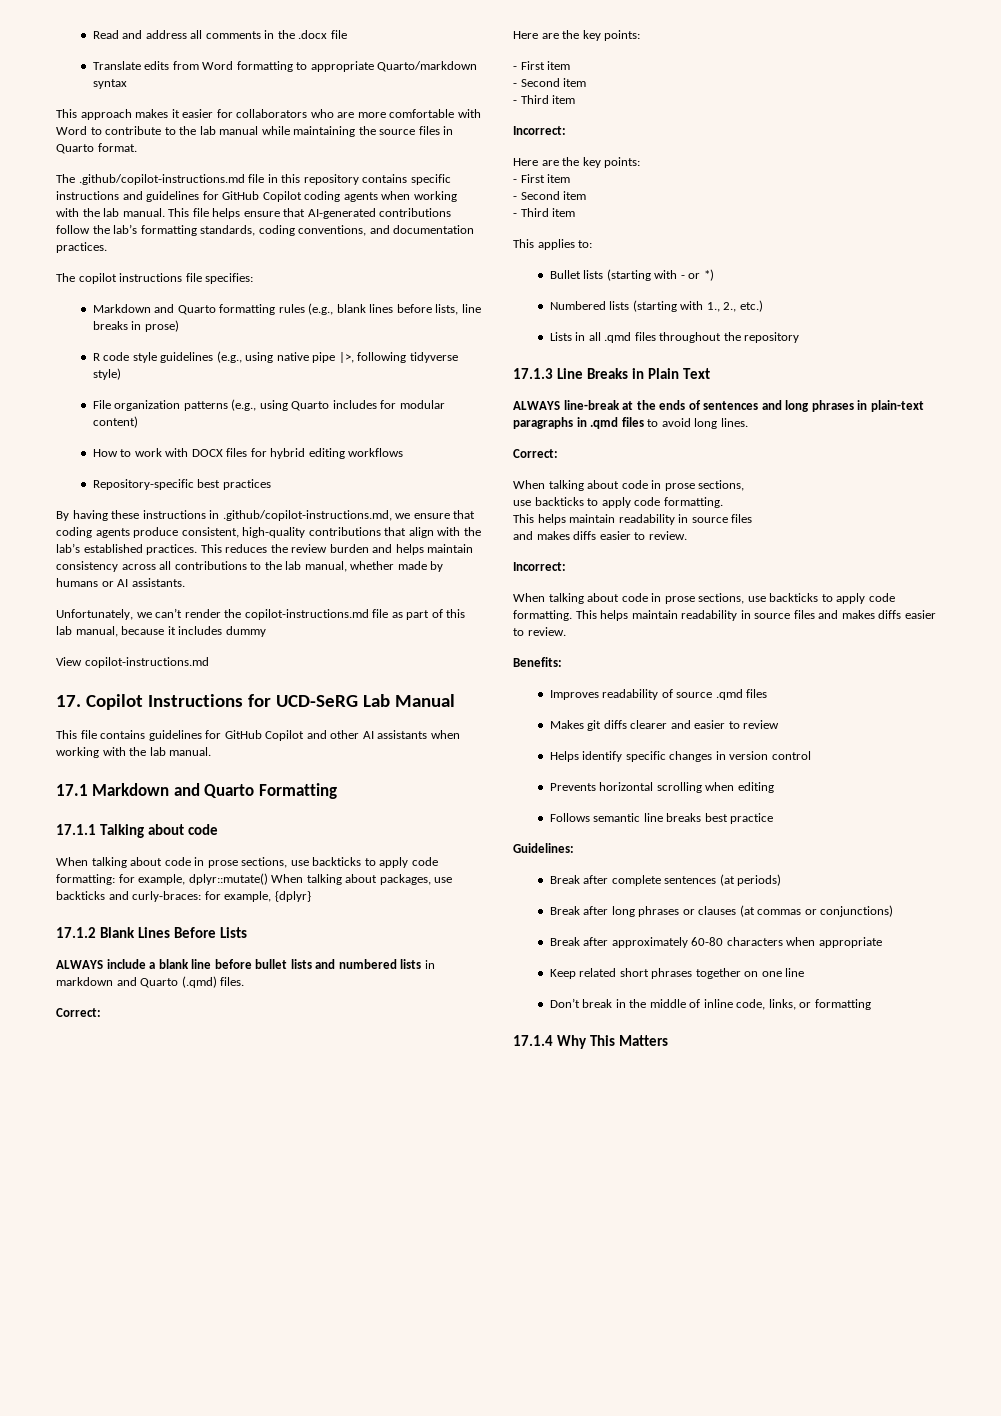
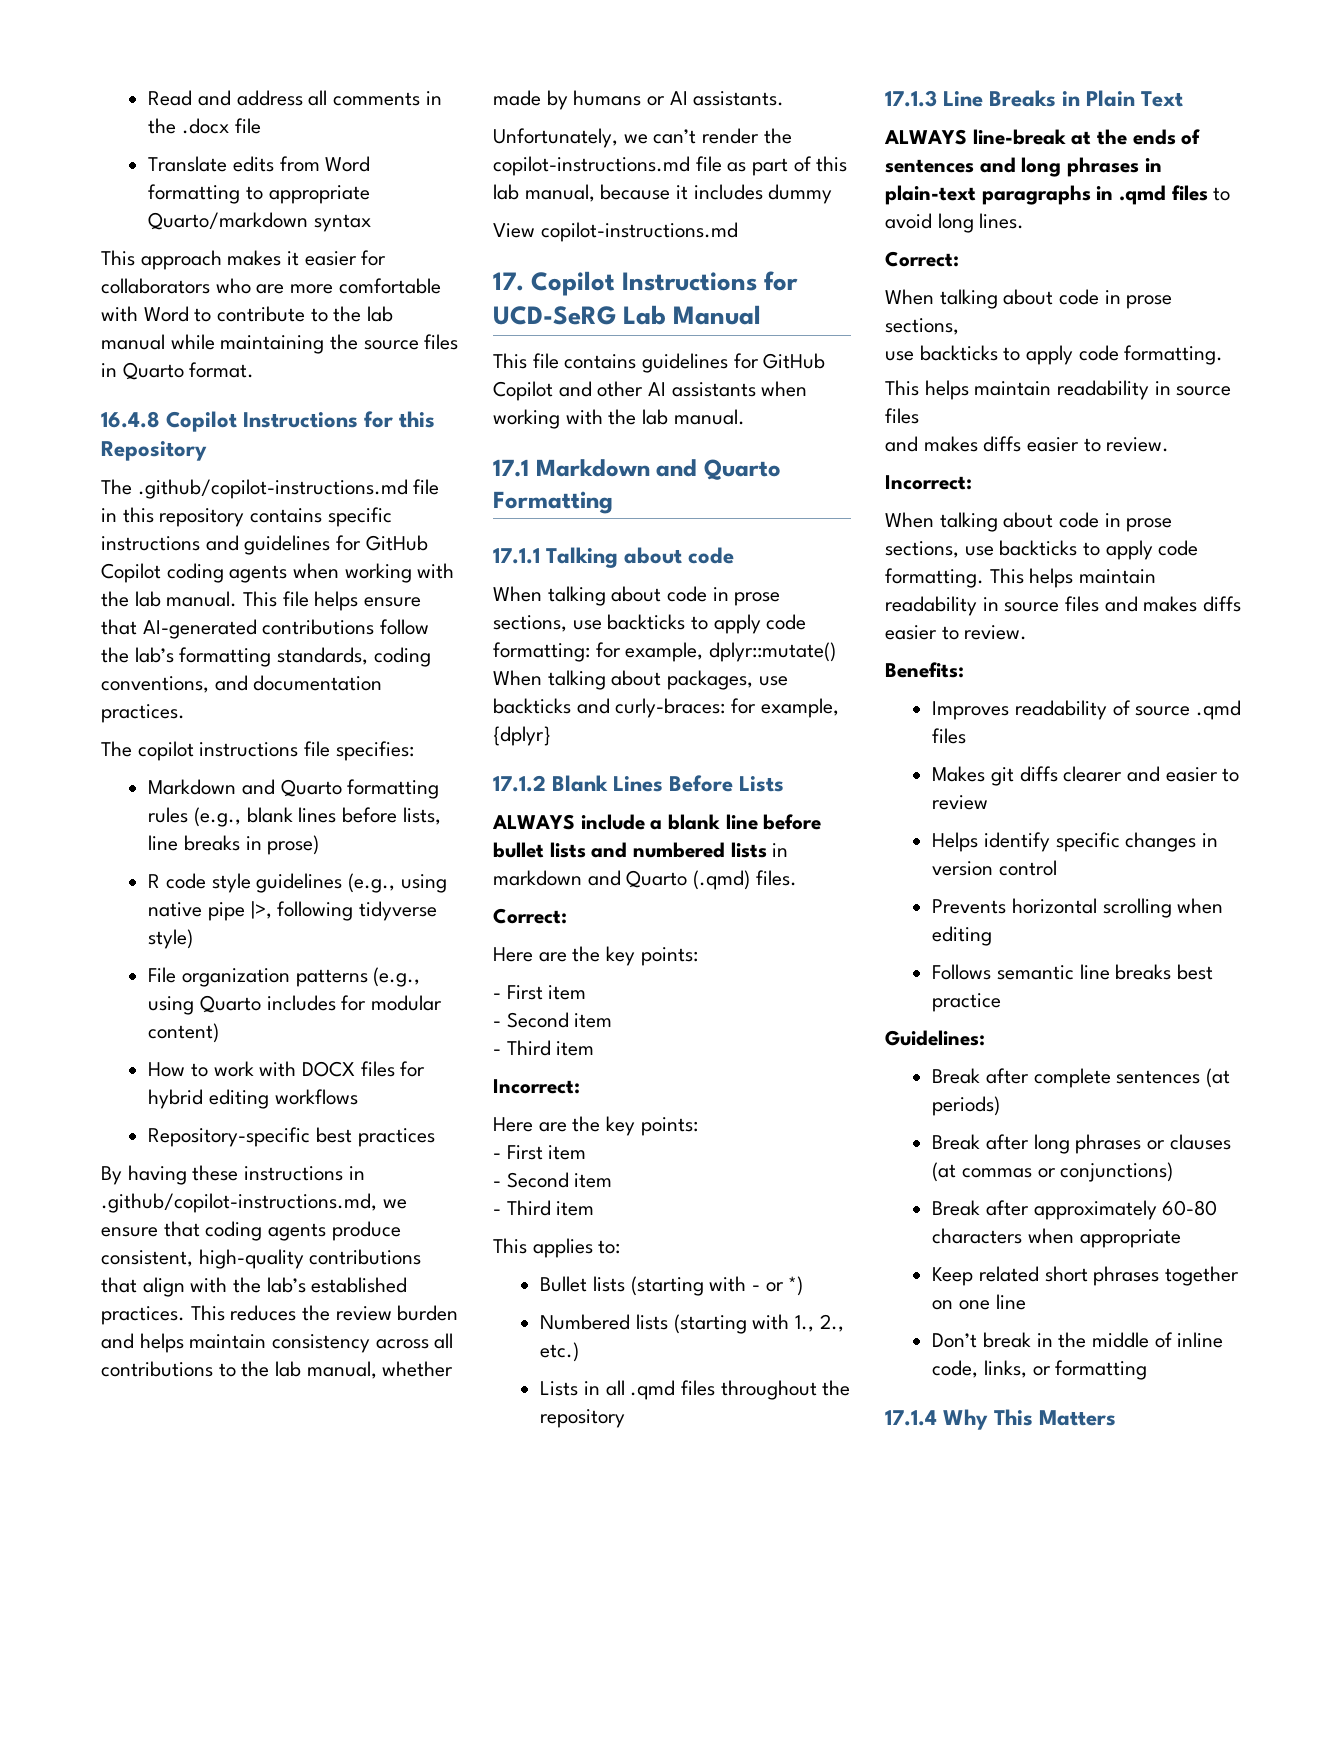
+ 16.4.8 Copilot Instructions for this Repository

